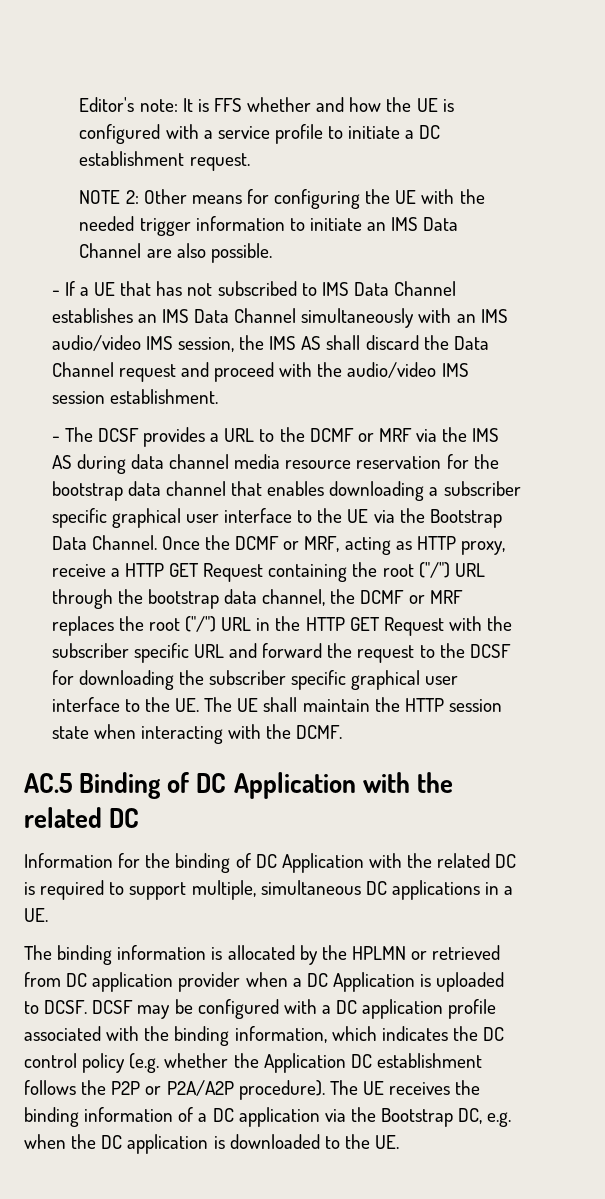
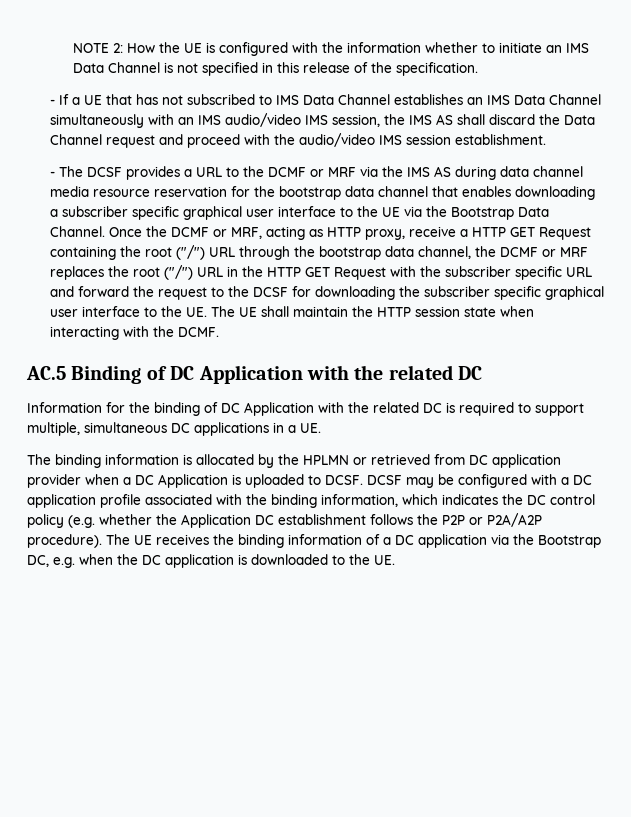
- Editor's note: It is FFS whether and how the UE is configured with a service profile to initiate a DC establishment request.
- NOTE 2: Other means for configuring the UE with the needed trigger information to initiate an IMS Data Channel are also possible.
+ NOTE 2: How the UE is configured with the information whether to initiate an IMS Data Channel is not specified in this release of the specification.

